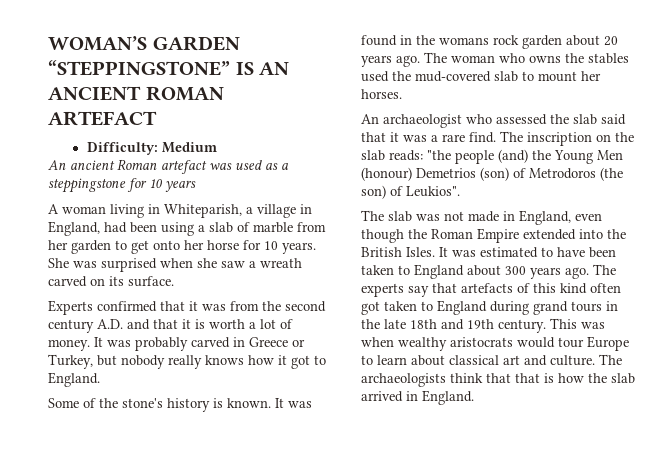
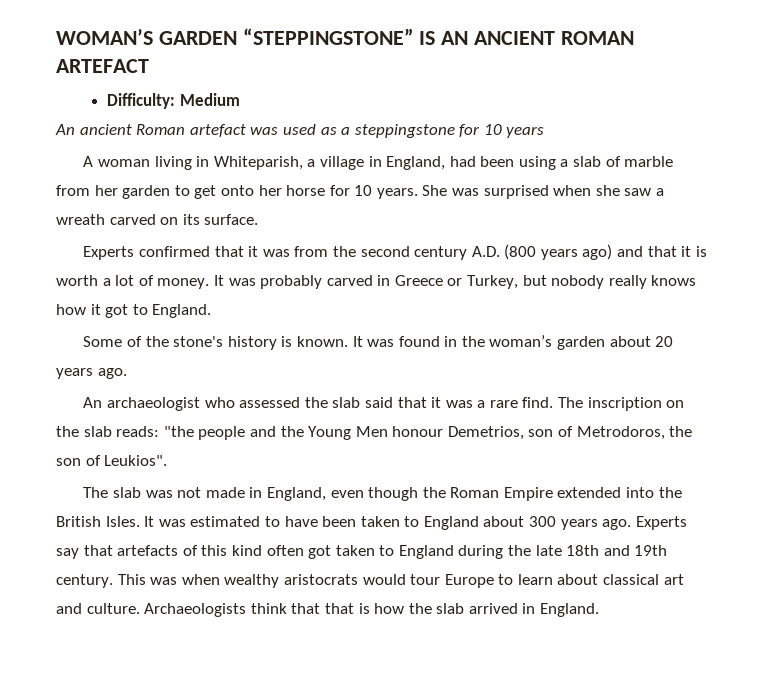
- Experts confirmed that it was from the second century A.D. and that it is worth a lot of money.
+ Experts confirmed that it was from the second century A.D. (800 years ago) and that it is worth a lot of money.
- It was found in the womans rock garden about 20 years ago. The woman who owns the stables used the mud-covered slab to mount her horses.
+ It was found in the woman’s garden about 20 years ago.
- The inscription on the slab reads: "the people (and) the Young Men (honour) Demetrios (son) of Metrodoros (the son) of Leukios".
+ The inscription on the slab reads: "the people and the Young Men honour Demetrios, son of Metrodoros, the son of Leukios".
- The experts say that artefacts of this kind often got taken to England during grand tours in the late 18th and 19th century.
+ Experts say that artefacts of this kind often got taken to England during the late 18th and 19th century.
- The archaeologists think that that is how the slab arrived in England.
+ Archaeologists think that that is how the slab arrived in England.

